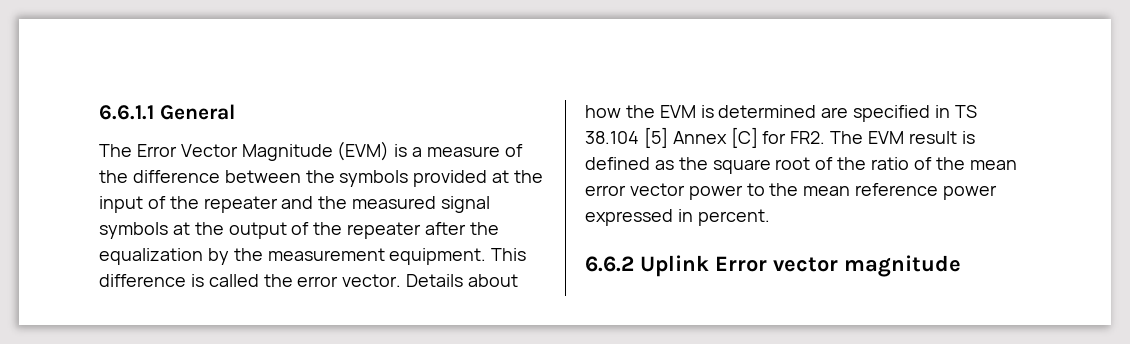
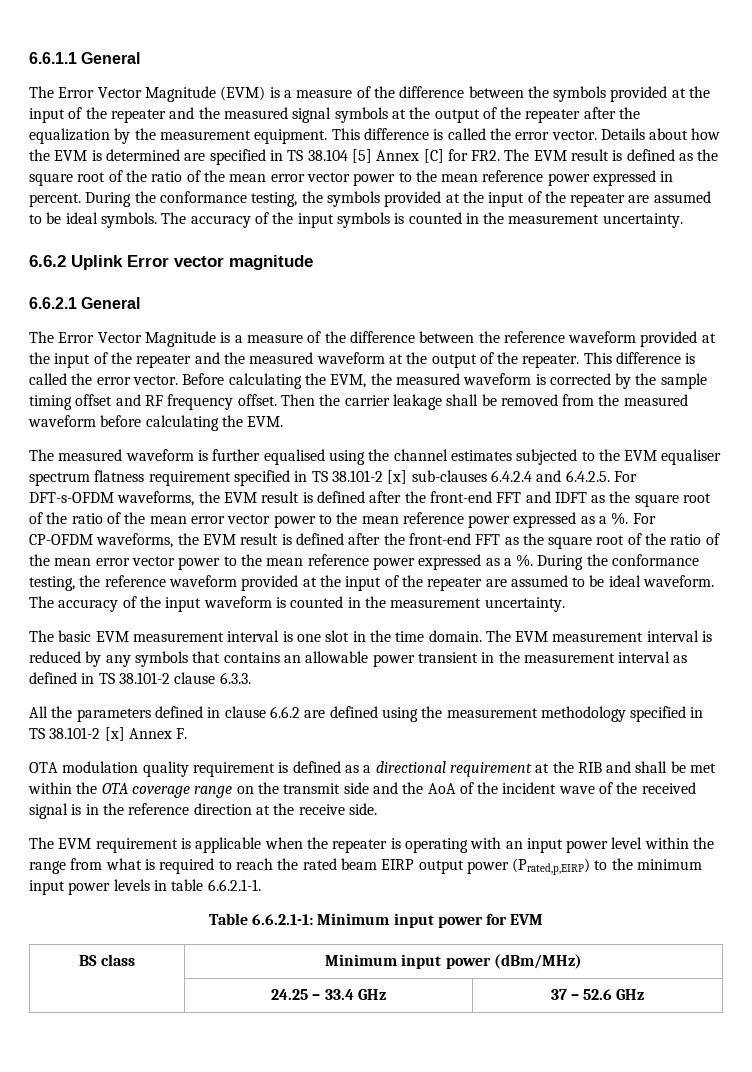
+ During the conformance testing, the symbols provided at the input of the repeater are assumed to be ideal symbols. The accuracy of the input symbols is counted in the measurement uncertainty.
+ 6.6.2.1 General
+ The Error Vector Magnitude is a measure of the difference between the reference waveform provided at the input of the repeater and the measured waveform at the output of the repeater. This difference is called the error vector. Before calculating the EVM, the measured waveform is corrected by the sample timing offset and RF frequency offset. Then the carrier leakage shall be removed from the measured waveform before calculating the EVM.
+ The measured waveform is further equalised using the channel estimates subjected to the EVM equaliser spectrum flatness requirement specified in TS 38.101-2 [x] sub-clauses 6.4.2.4 and 6.4.2.5. For DFT-s-OFDM waveforms, the EVM result is defined after the front-end FFT and IDFT as the square root of the ratio of the mean error vector power to the mean reference power expressed as a %. For CP-OFDM waveforms, the EVM result is defined after the front-end FFT as the square root of the ratio of the mean error vector power to the mean reference power expressed as a %. During the conformance testing, the reference waveform provided at the input of the repeater are assumed to be ideal waveform. The accuracy of the input waveform is counted in the measurement uncertainty.
+ The basic EVM measurement interval is one slot in the time domain. The EVM measurement interval is reduced by any symbols that contains an allowable power transient in the measurement interval as defined in TS 38.101-2 clause 6.3.3.
+ All the parameters defined in clause 6.6.2 are defined using the measurement methodology specified in TS 38.101-2 [x] Annex F.
+ OTA modulation quality requirement is defined as a directional requirement at the RIB and shall be met within the OTA coverage range on the transmit side and the AoA of the incident wave of the received signal is in the reference direction at the receive side.
+ The EVM requirement is applicable when the repeater is operating with an input power level within the range from what is required to reach the rated beam EIRP output power (Prated,p,EIRP) to the minimum input power levels in table 6.6.2.1-1.
+ Table 6.6.2.1-1: Minimum input power for EVM
+ BS class | Minimum input power (dBm/MHz)
+ | 24.25 – 33.4 GHz | 37 – 52.6 GHz

